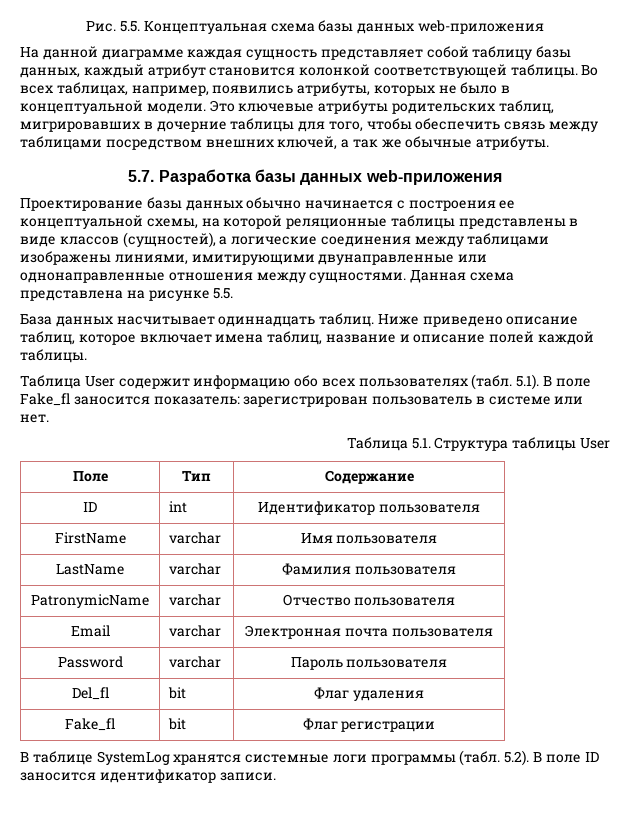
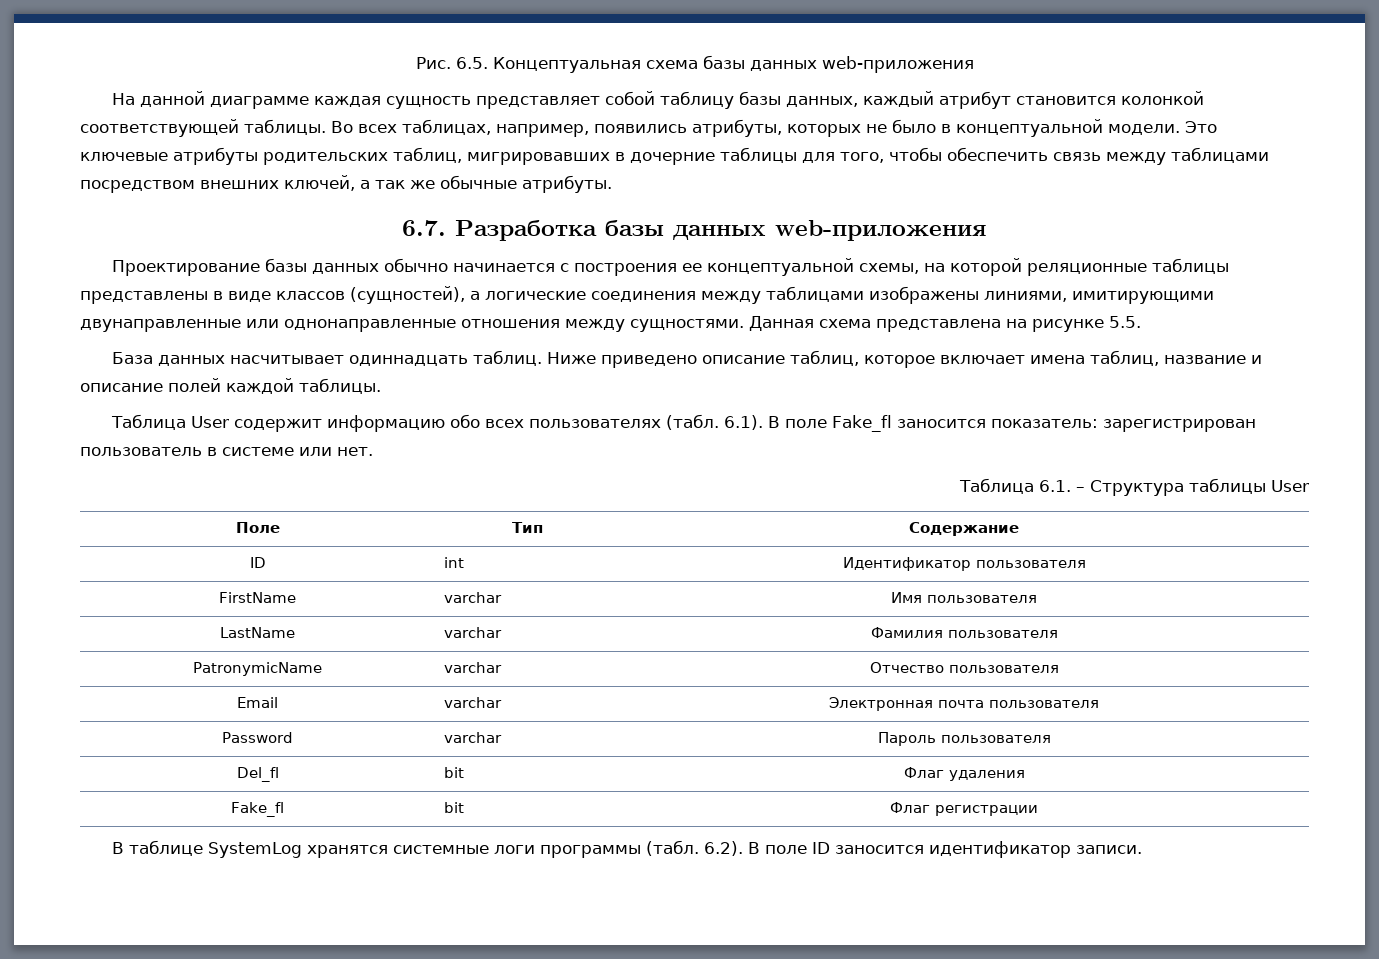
- Рис. 5.5. Концептуальная схема базы данных web-приложения
+ Рис. 6.5. Концептуальная схема базы данных web-приложения
- 5.7. Разработка базы данных web-приложения
+ 6.7. Разработка базы данных web-приложения
- 5.1). В поле Fake_fl заносится показатель: зарегистрирован пользователь в системе или нет.
+ 6.1). В поле Fake_fl заносится показатель: зарегистрирован пользователь в системе или нет.
- Таблица 5.1. Структура таблицы User
+ Таблица 6.1. – Структура таблицы User
- 5.2). В поле ID заносится идентификатор записи.
+ 6.2). В поле ID заносится идентификатор записи.

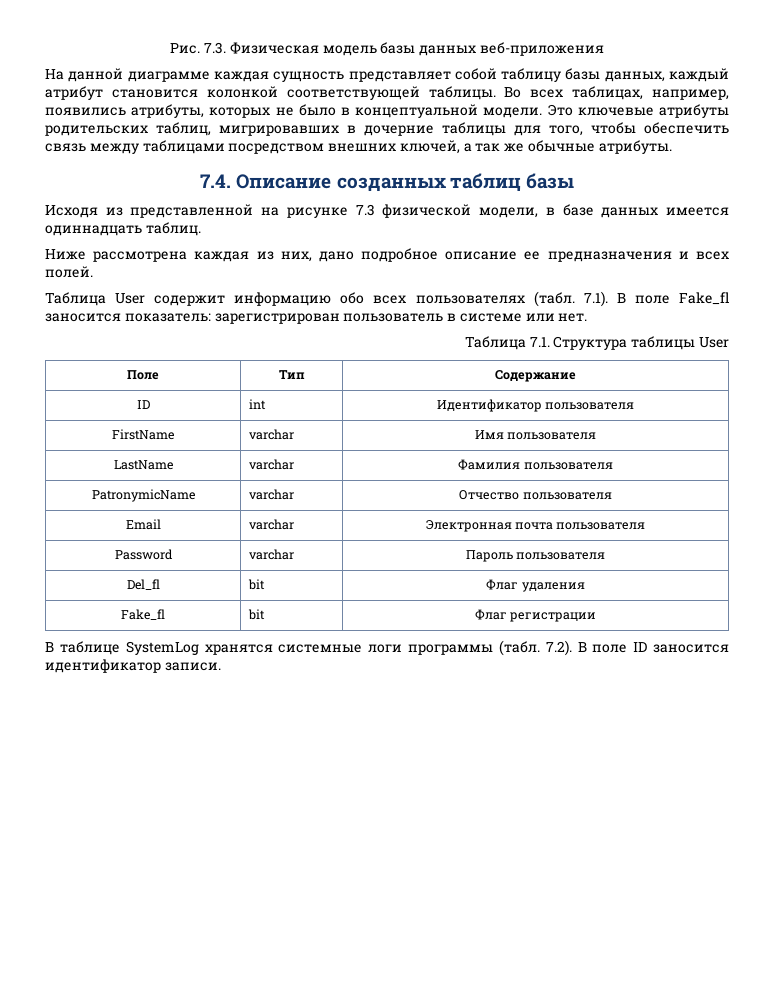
- Рис. 6.5. Концептуальная схема базы данных web-приложения
+ Рис. 7.3. Физическая модель базы данных веб-приложения
- 6.7. Разработка базы данных web-приложения
- Проектирование базы данных обычно начинается с построения ее концептуальной схемы, на которой реляционные таблицы представлены в виде классов (сущностей), а логические соединения между таблицами изображены линиями, имитирующими двунаправленные или однонаправленные отношения между сущностями. Данная схема представлена на рисунке 5.5.
- База данных насчитывает одиннадцать таблиц. Ниже приведено описание таблиц, которое включает имена таблиц, название и описание полей каждой таблицы.
+ 7.4. Описание созданных таблиц базы
+ Исходя из представленной на рисунке 7.3 физической модели, в базе данных имеется одиннадцать таблиц.
+ Ниже рассмотрена каждая из них, дано подробное описание ее предназначения и всех полей.
- 6.1). В поле Fake_fl заносится показатель: зарегистрирован пользователь в системе или нет.
+ 7.1). В поле Fake_fl заносится показатель: зарегистрирован пользователь в системе или нет.
- Таблица 6.1. – Структура таблицы User
+ Таблица 7.1. Структура таблицы User
- 6.2). В поле ID заносится идентификатор записи.
+ 7.2). В поле ID заносится идентификатор записи.

